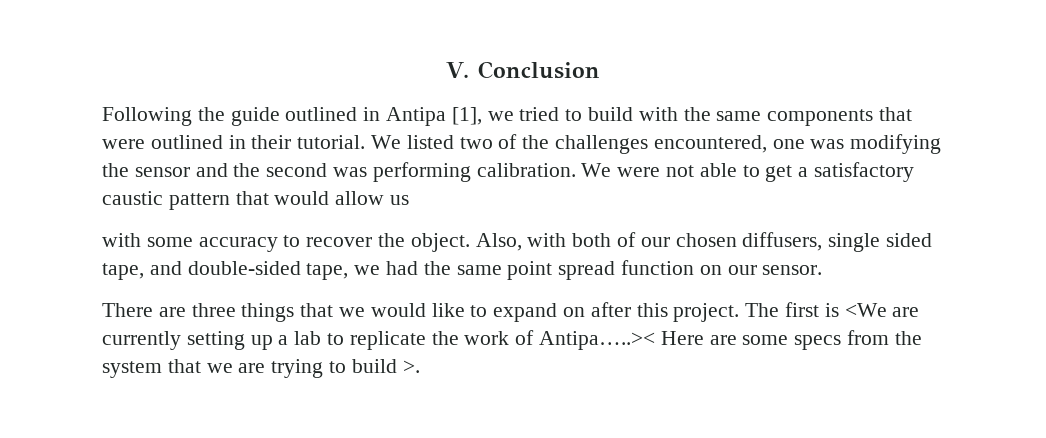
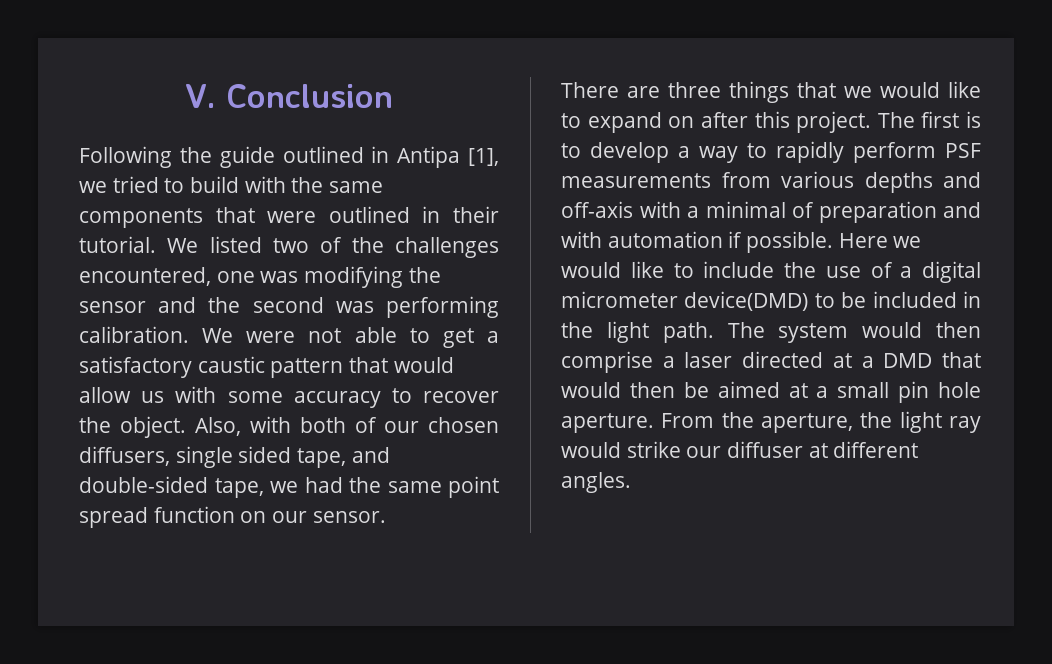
- We were not able to get a satisfactory caustic pattern that would allow us
- with some accuracy to recover the object.
+ We were not able to get a satisfactory caustic pattern that would allow us with some accuracy to recover the object.
- The first is <We are currently setting up a lab to replicate the work of Antipa…..>< Here are some specs from the system that we are trying to build >.
+ The first is to develop a way to rapidly perform PSF measurements from various depths and off-axis with a minimal of preparation and with automation if possible. Here we would like to include the use of a digital micrometer device(DMD) to be included in the light path. The system would then comprise a laser directed at a DMD that would then be aimed at a small pin hole aperture. From the aperture, the light ray would strike our diffuser at different angles.

